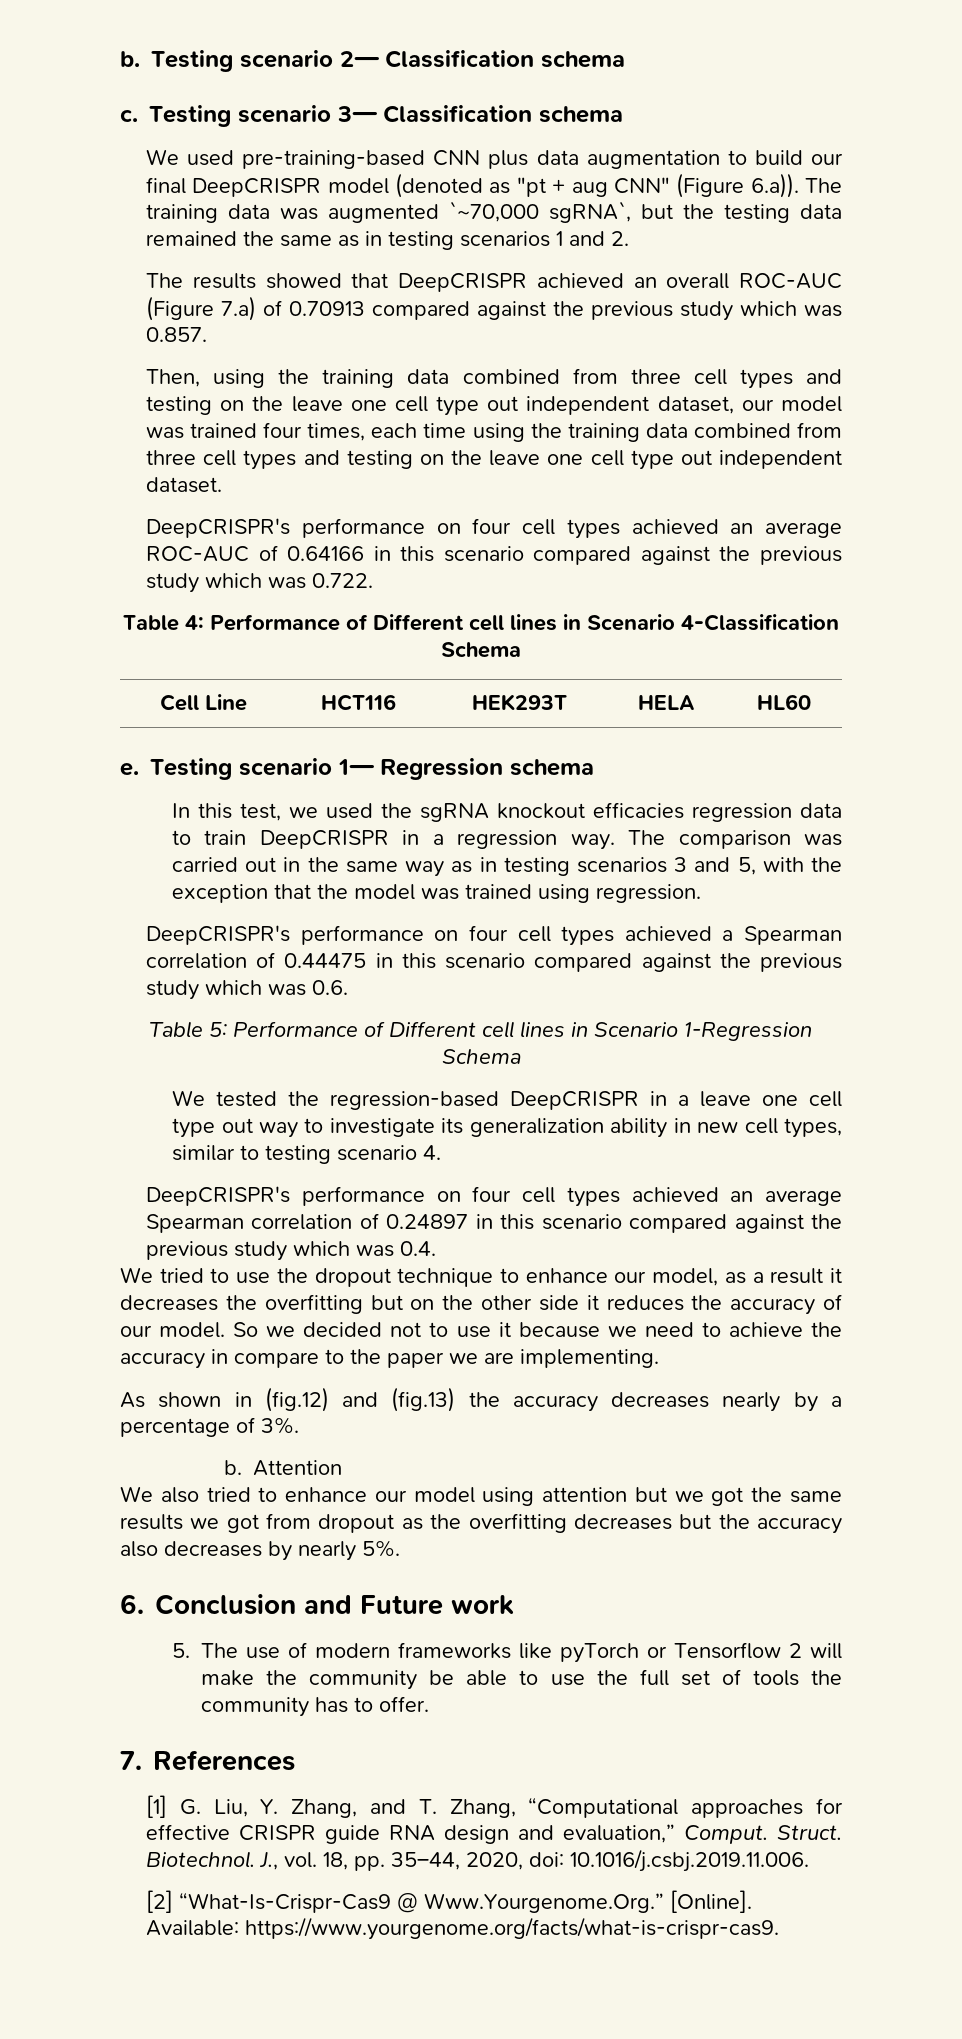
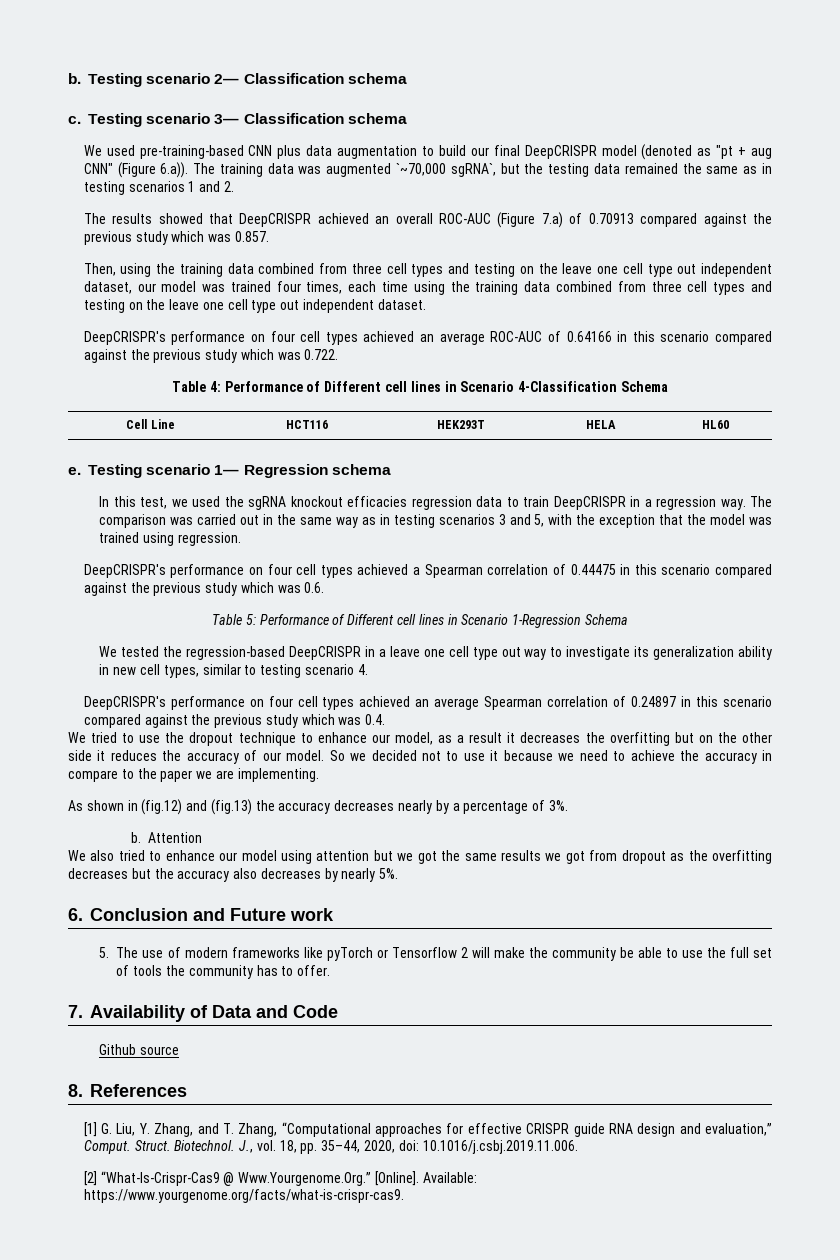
- 7. References
+ 7. Availability of Data and Code
+ Github source
+ 8. References

